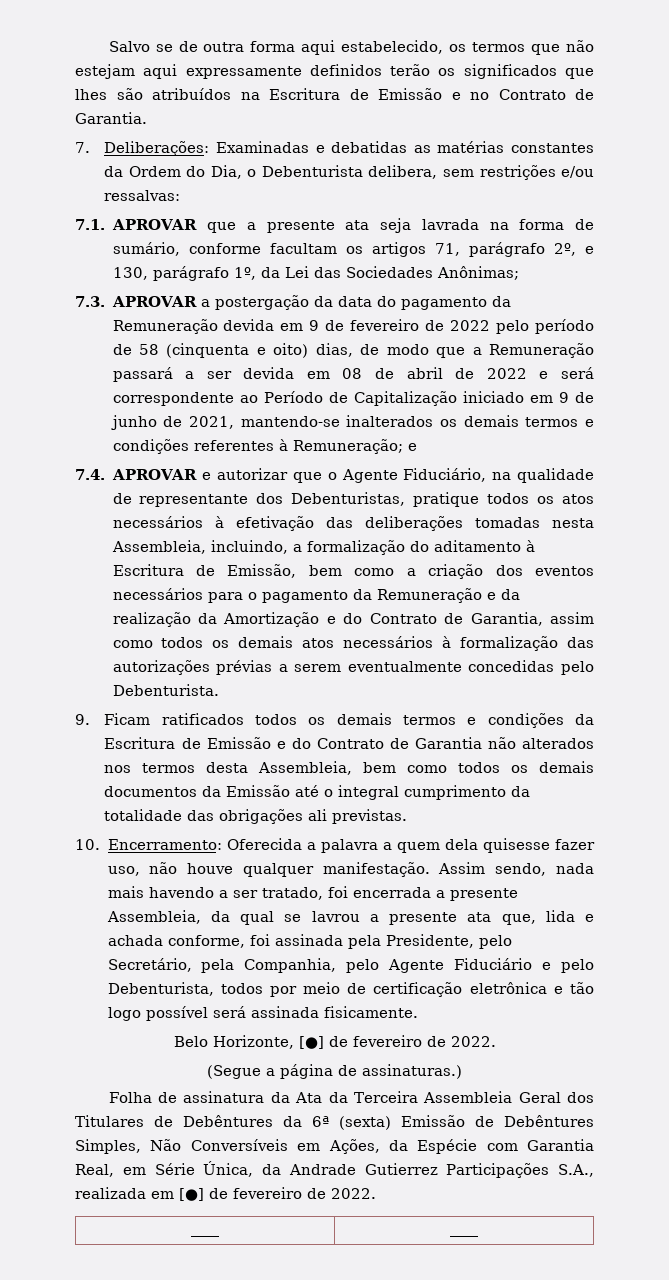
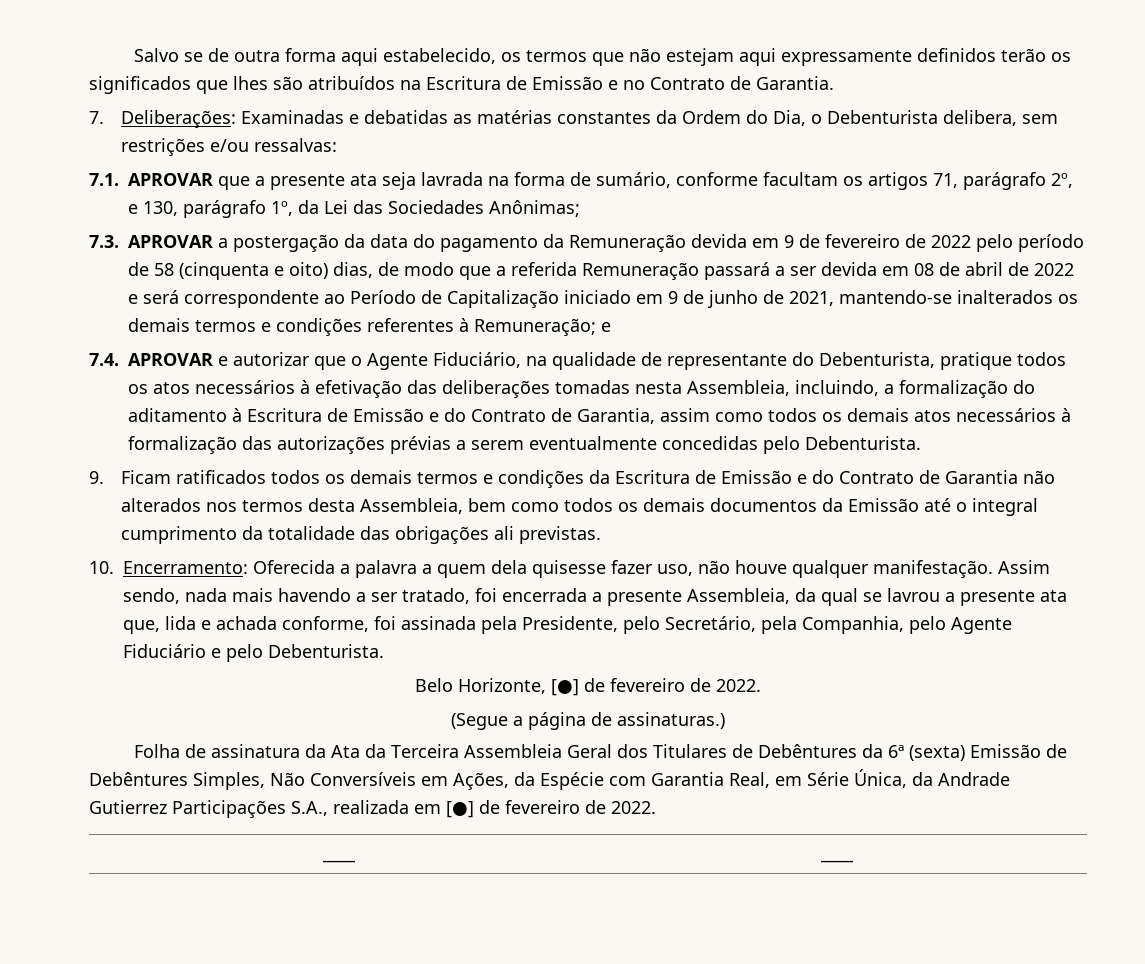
- 7.3. APROVAR a postergação da data do pagamento da Remuneração devida em 9 de fevereiro de 2022 pelo período de 58 (cinquenta e oito) dias, de modo que a Remuneração passará a ser devida em 08 de abril de 2022 e será correspondente ao Período de Capitalização iniciado em 9 de junho de 2021, mantendo-se inalterados os demais termos e condições referentes à Remuneração;
+ 7.3. APROVAR a postergação da data do pagamento da Remuneração devida em 9 de fevereiro de 2022 pelo período de 58 (cinquenta e oito) dias, de modo que a referida Remuneração passará a ser devida em 08 de abril de 2022 e será correspondente ao Período de Capitalização iniciado em 9 de junho de 2021, mantendo-se inalterados os demais termos e condições referentes à Remuneração;
- 7.4. APROVAR e autorizar que o Agente Fiduciário, na qualidade de representante dos Debenturistas, pratique todos os atos necessários à efetivação das deliberações tomadas nesta Assembleia, incluindo, a formalização do aditamento à Escritura de Emissão, bem como a criação dos eventos necessários para o pagamento da Remuneração e da realização da Amortização e do Contrato de Garantia, assim como todos os demais atos necessários à formalização das autorizações prévias a serem eventualmente concedidas pelo Debenturista.
+ 7.4. APROVAR e autorizar que o Agente Fiduciário, na qualidade de representante do Debenturista, pratique todos os atos necessários à efetivação das deliberações tomadas nesta Assembleia, incluindo, a formalização do aditamento à Escritura de Emissão e do Contrato de Garantia, assim como todos os demais atos necessários à formalização das autorizações prévias a serem eventualmente concedidas pelo Debenturista.
- Assim sendo, nada mais havendo a ser tratado, foi encerrada a presente Assembleia, da qual se lavrou a presente ata que, lida e achada conforme, foi assinada pela Presidente, pelo Secretário, pela Companhia, pelo Agente Fiduciário e pelo Debenturista, todos por meio de certificação eletrônica e tão logo possível será assinada fisicamente.
+ Assim sendo, nada mais havendo a ser tratado, foi encerrada a presente Assembleia, da qual se lavrou a presente ata que, lida e achada conforme, foi assinada pela Presidente, pelo Secretário, pela Companhia, pelo Agente Fiduciário e pelo Debenturista.

